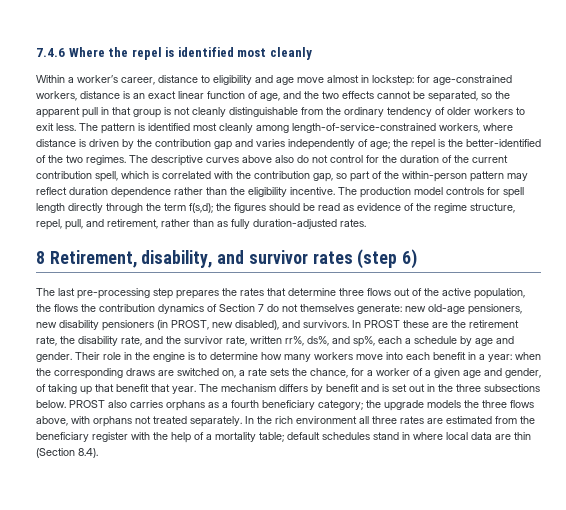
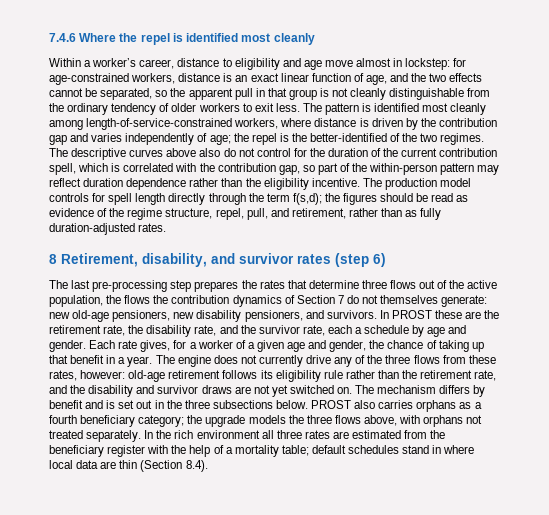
- The last pre-processing step prepares the rates that determine three flows out of the active population, the flows the contribution dynamics of Section 7 do not themselves generate: new old-age pensioners, new disability pensioners (in PROST, new disabled), and survivors.
+ The last pre-processing step prepares the rates that determine three flows out of the active population, the flows the contribution dynamics of Section 7 do not themselves generate: new old-age pensioners, new disability pensioners, and survivors.
- In PROST these are the retirement rate, the disability rate, and the survivor rate, written rr%, ds%, and sp%, each a schedule by age and gender.
+ In PROST these are the retirement rate, the disability rate, and the survivor rate, each a schedule by age and gender.
- Their role in the engine is to determine how many workers move into each benefit in a year: when the corresponding draws are switched on, a rate sets the chance, for a worker of a given age and gender, of taking up that benefit that year.
+ Each rate gives, for a worker of a given age and gender, the chance of taking up that benefit in a year. The engine does not currently drive any of the three flows from these rates, however: old-age retirement follows its eligibility rule rather than the retirement rate, and the disability and survivor draws are not yet switched on.

